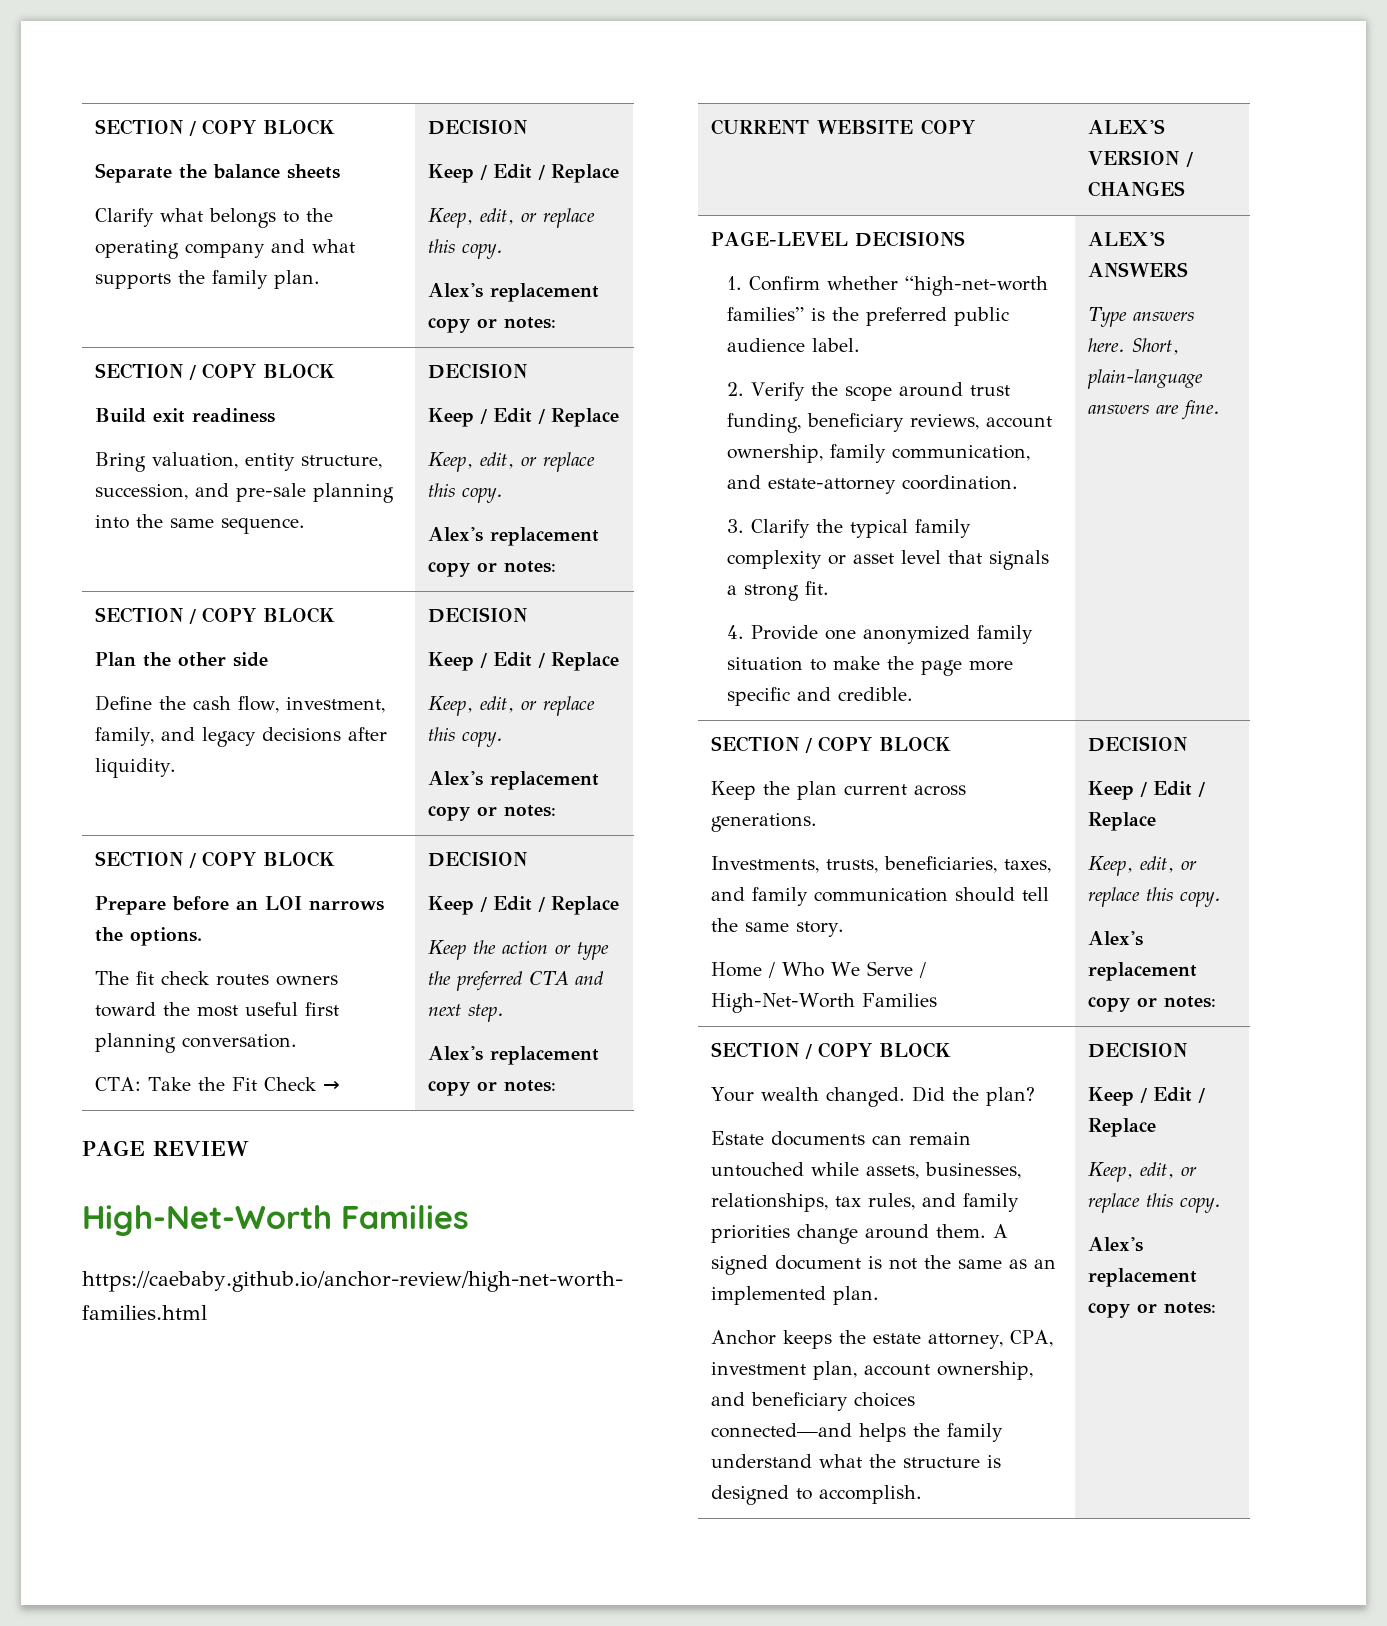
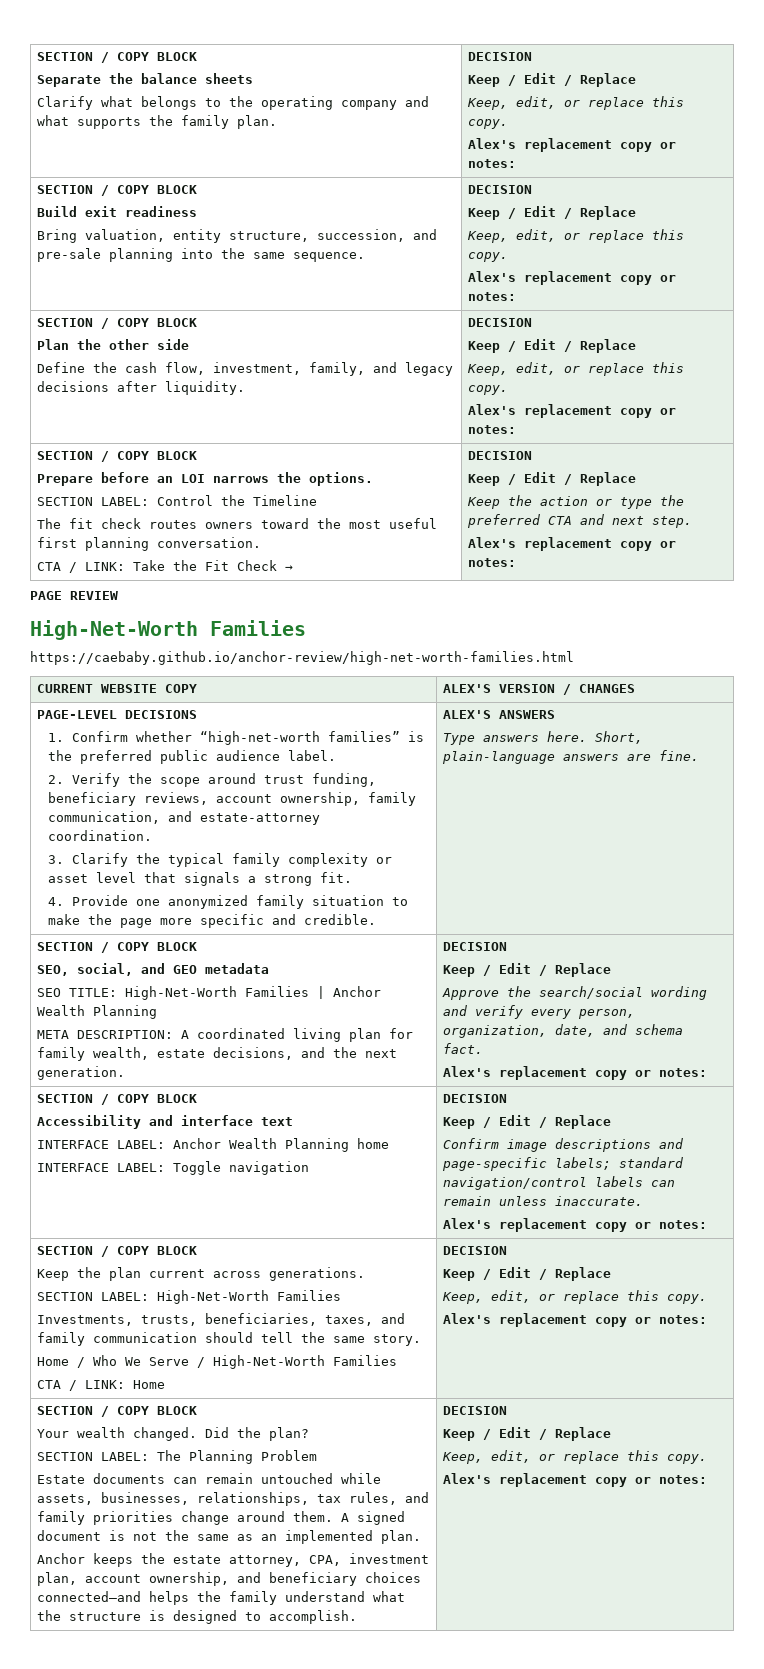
+ SECTION LABEL: Control the Timeline
- CTA: Take the Fit Check →
+ CTA / LINK: Take the Fit Check →
+ SEO, social, and GEO metadata
+ SEO TITLE: High-Net-Worth Families | Anchor Wealth Planning
+ META DESCRIPTION: A coordinated living plan for family wealth, estate decisions, and the next generation. | DECISION
+ Keep / Edit / Replace
+ Approve the search/social wording and verify every person, organization, date, and schema fact.
+ Alex's replacement copy or notes:
+ SECTION / COPY BLOCK
+ Accessibility and interface text
+ INTERFACE LABEL: Anchor Wealth Planning home
+ INTERFACE LABEL: Toggle navigation | DECISION
+ Keep / Edit / Replace
+ Confirm image descriptions and page-specific labels; standard navigation/control labels can remain unless inaccurate.
+ Alex's replacement copy or notes:
+ SECTION / COPY BLOCK
+ SECTION LABEL: High-Net-Worth Families
+ CTA / LINK: Home
+ SECTION LABEL: The Planning Problem

